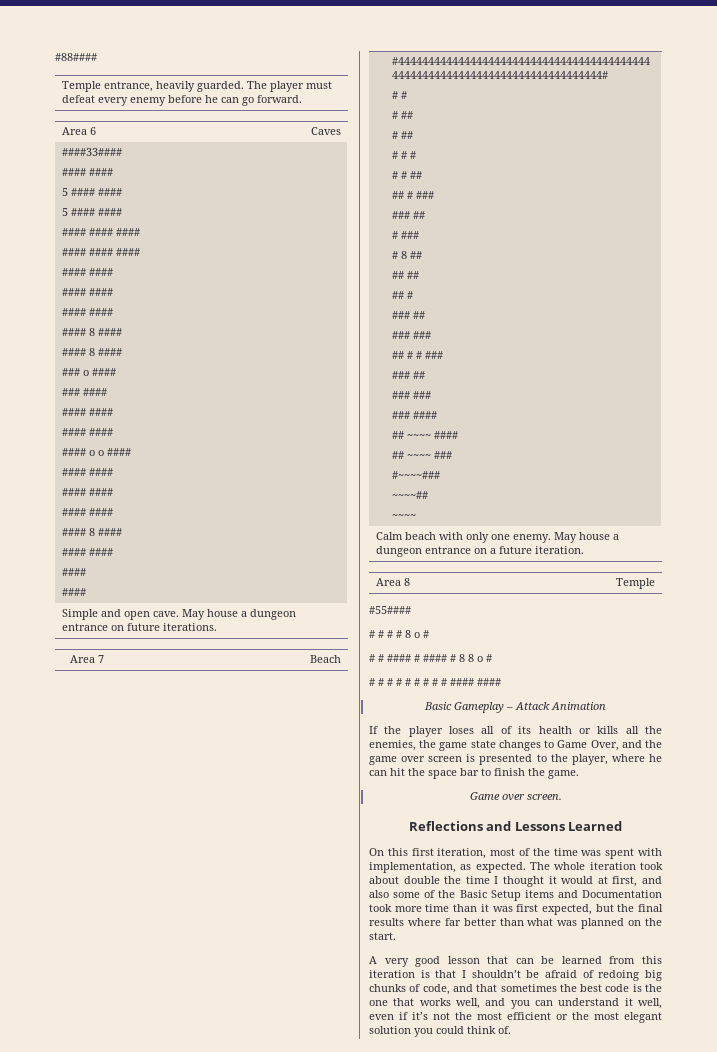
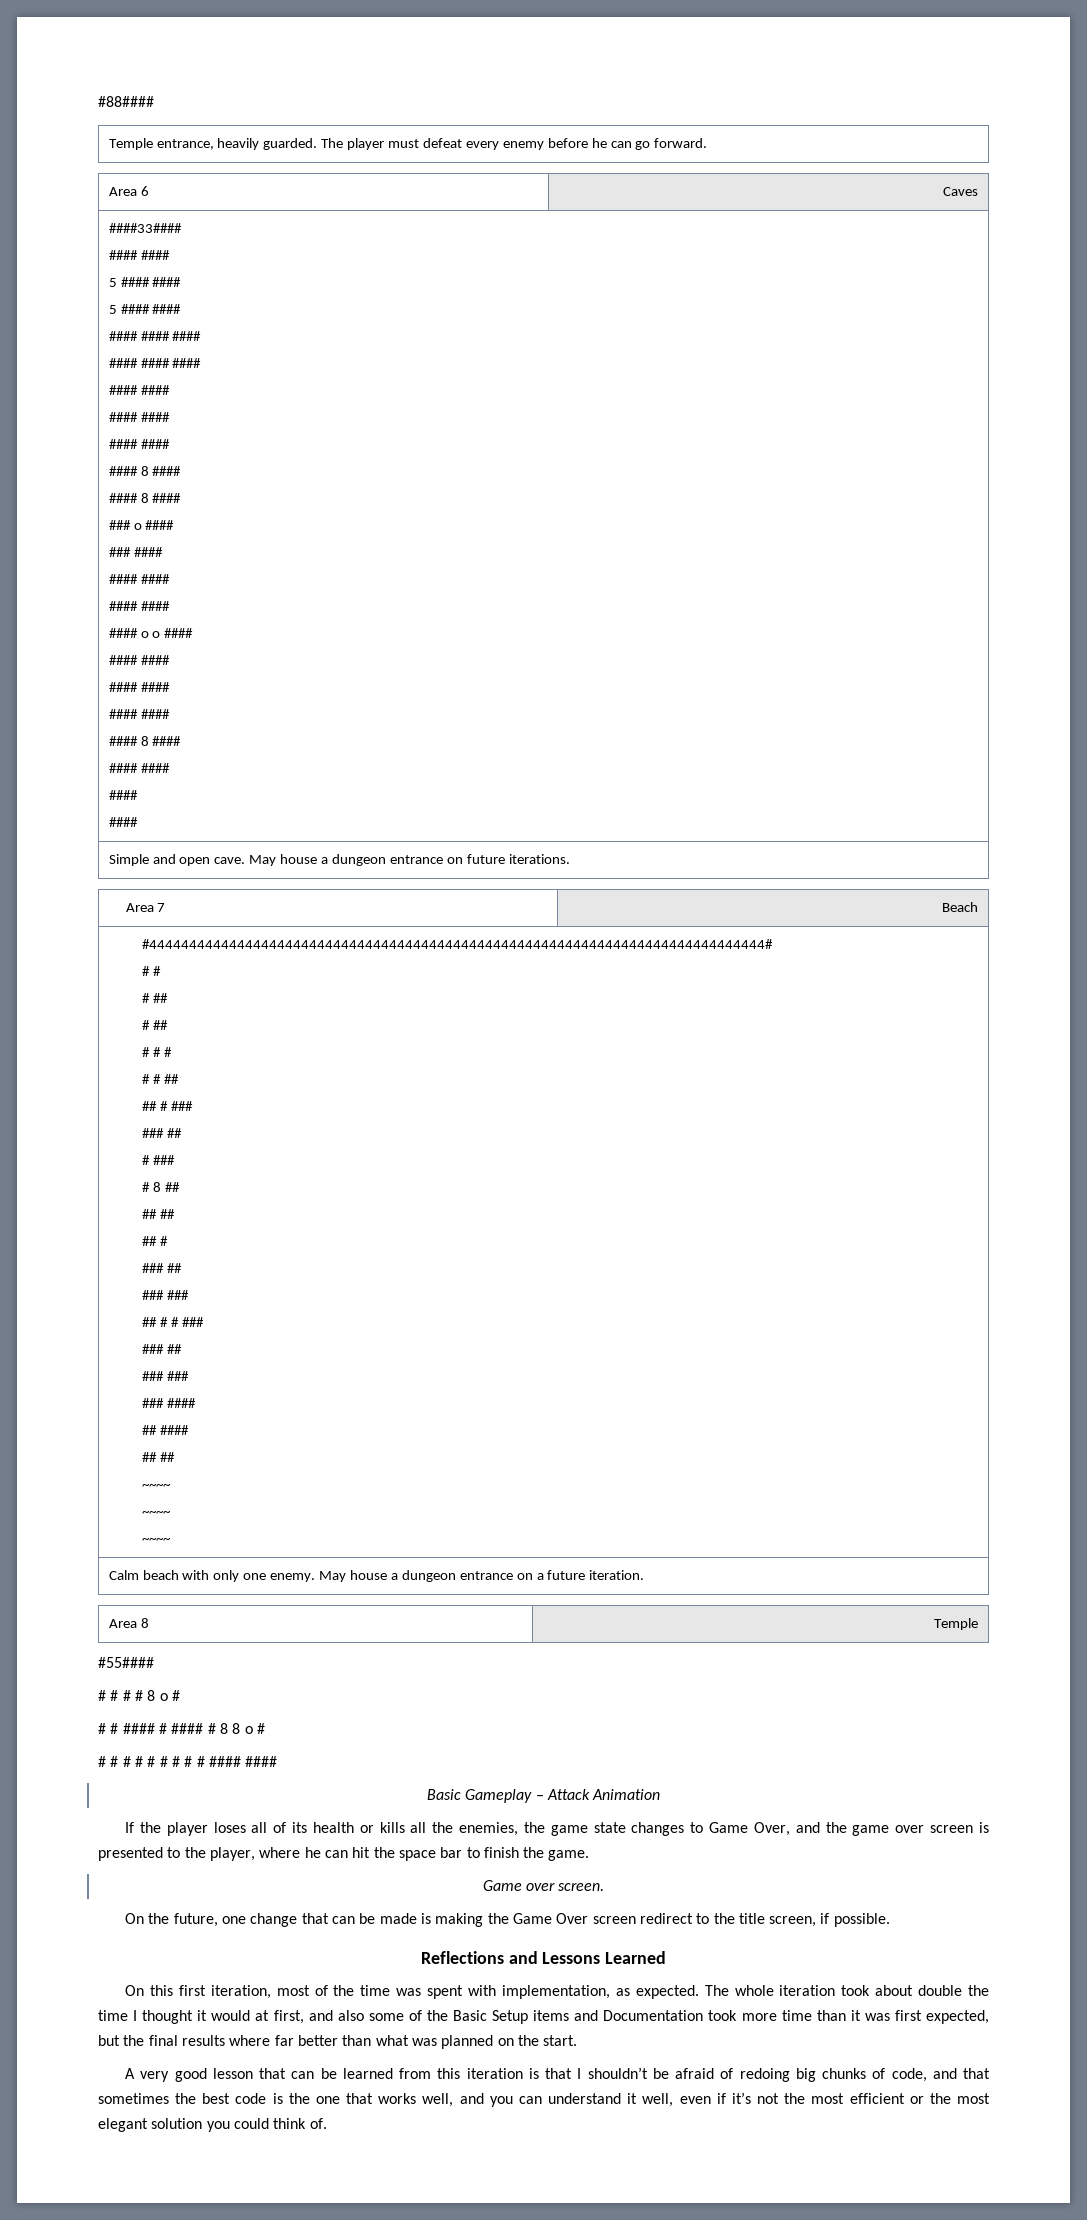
- ## ~~~~ ####
- ## ~~~~ ###
- #~~~~###
- ~~~~##
+ ## ####
+ ## ##
+ ~~~~
+ ~~~~
+ On the future, one change that can be made is making the Game Over screen redirect to the title screen, if possible.

